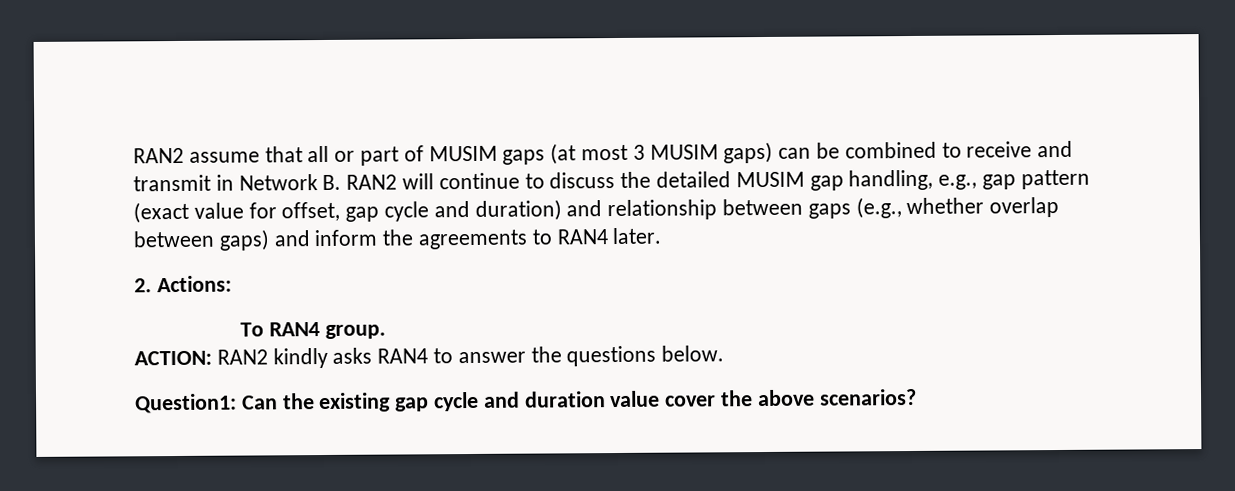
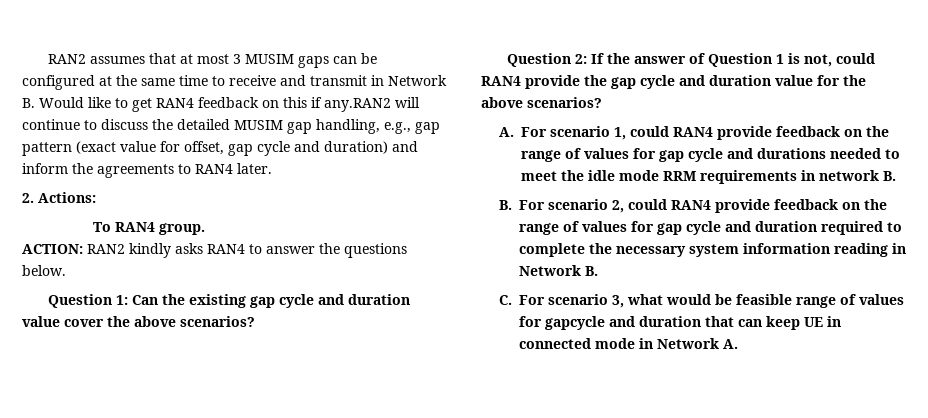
- RAN2 assume that all or part of MUSIM gaps (at most 3 MUSIM gaps) can be combined to receive and transmit in Network B. RAN2 will continue to discuss the detailed MUSIM gap handling, e.g., gap pattern (exact value for offset, gap cycle and duration) and relationship between gaps (e.g., whether overlap between gaps) and inform the agreements to RAN4 later.
+ RAN2 assumes that at most 3 MUSIM gaps can be configured at the same time to receive and transmit in Network B. Would like to get RAN4 feedback on this if any.RAN2 will continue to discuss the detailed MUSIM gap handling, e.g., gap pattern (exact value for offset, gap cycle and duration) and inform the agreements to RAN4 later.
- Question1: Can the existing gap cycle and duration value cover the above scenarios?
+ Question 1: Can the existing gap cycle and duration value cover the above scenarios?
+ Question 2: If the answer of Question 1 is not, could RAN4 provide the gap cycle and duration value for the above scenarios?
+ A. For scenario 1, could RAN4 provide feedback on the range of values for gap cycle and durations needed to meet the idle mode RRM requirements in network B.
+ B. For scenario 2, could RAN4 provide feedback on the range of values for gap cycle and duration required to complete the necessary system information reading in Network B.
+ C. For scenario 3, what would be feasible range of values for gapcycle and duration that can keep UE in connected mode in Network A.

